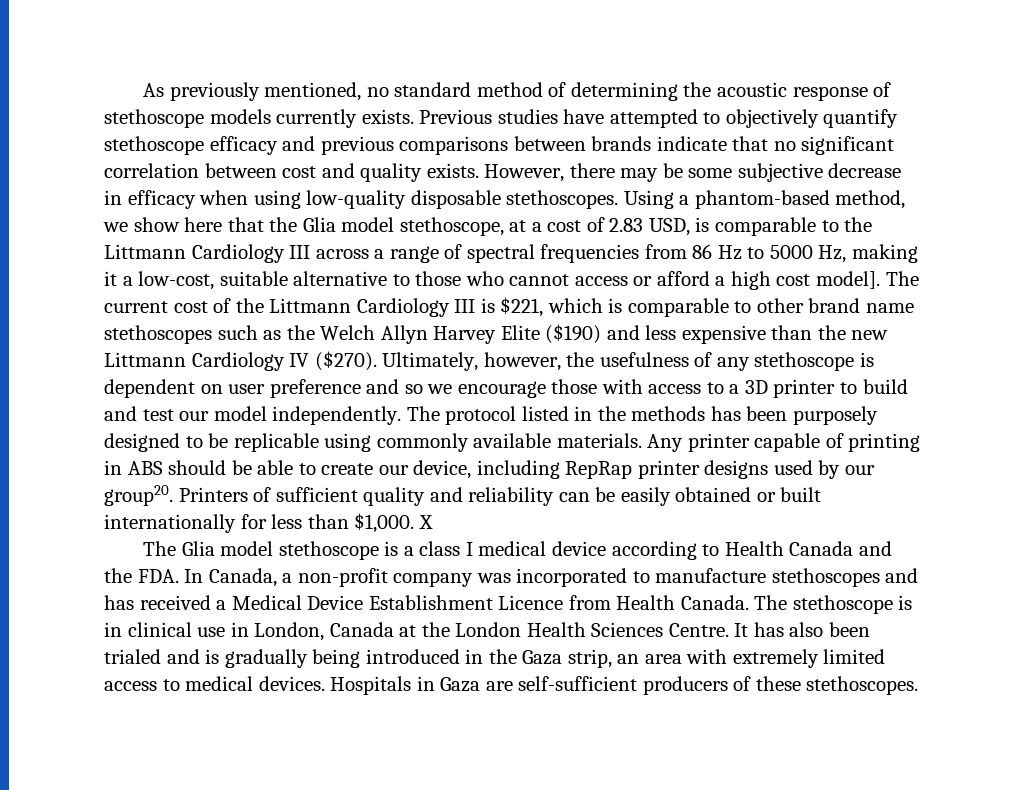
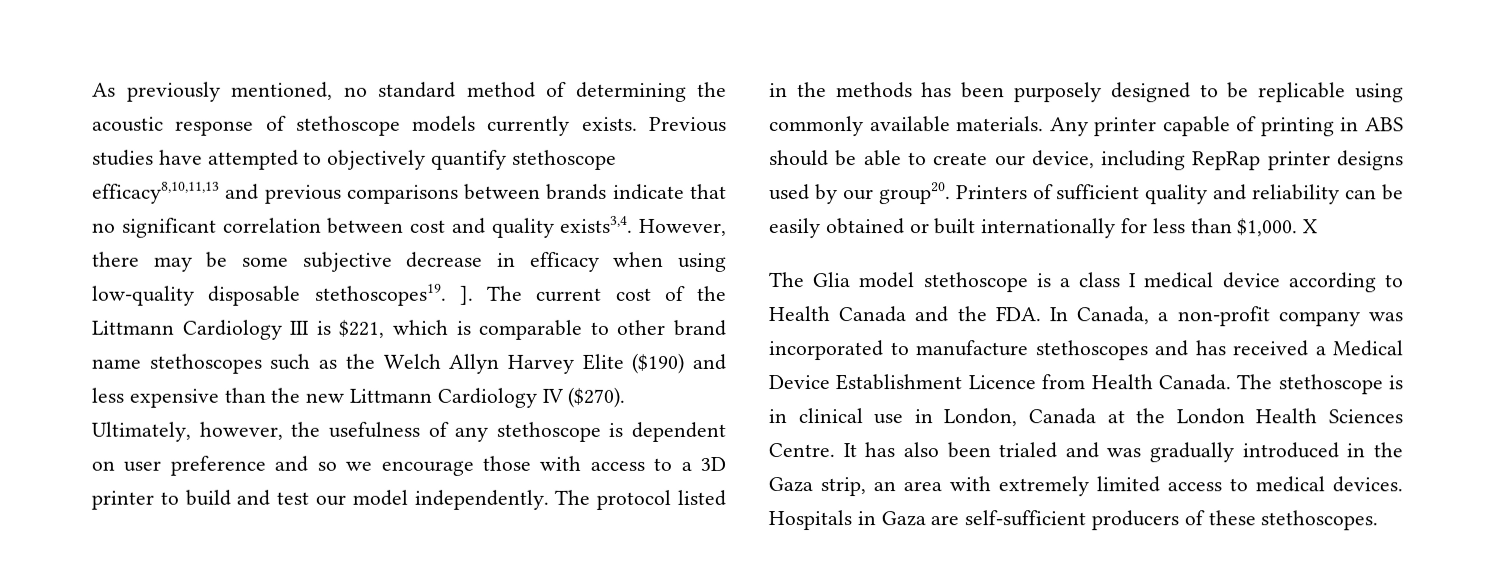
- Previous studies have attempted to objectively quantify stethoscope efficacy and previous comparisons between brands indicate that no significant correlation between cost and quality exists.
+ Previous studies have attempted to objectively quantify stethoscope efficacy8,10,11,13 and previous comparisons between brands indicate that no significant correlation between cost and quality exists3,4.
- However, there may be some subjective decrease in efficacy when using low-quality disposable stethoscopes. Using a phantom-based method, we show here that the Glia model stethoscope, at a cost of 2.83 USD, is comparable to the Littmann Cardiology III across a range of spectral frequencies from 86 Hz to 5000 Hz, making it a low-cost, suitable alternative to those who cannot access or afford a high cost model].
+ However, there may be some subjective decrease in efficacy when using low-quality disposable stethoscopes19. ].
- It has also been trialed and is gradually being introduced in the Gaza strip, an area with extremely limited access to medical devices.
+ It has also been trialed and was gradually introduced in the Gaza strip, an area with extremely limited access to medical devices.

